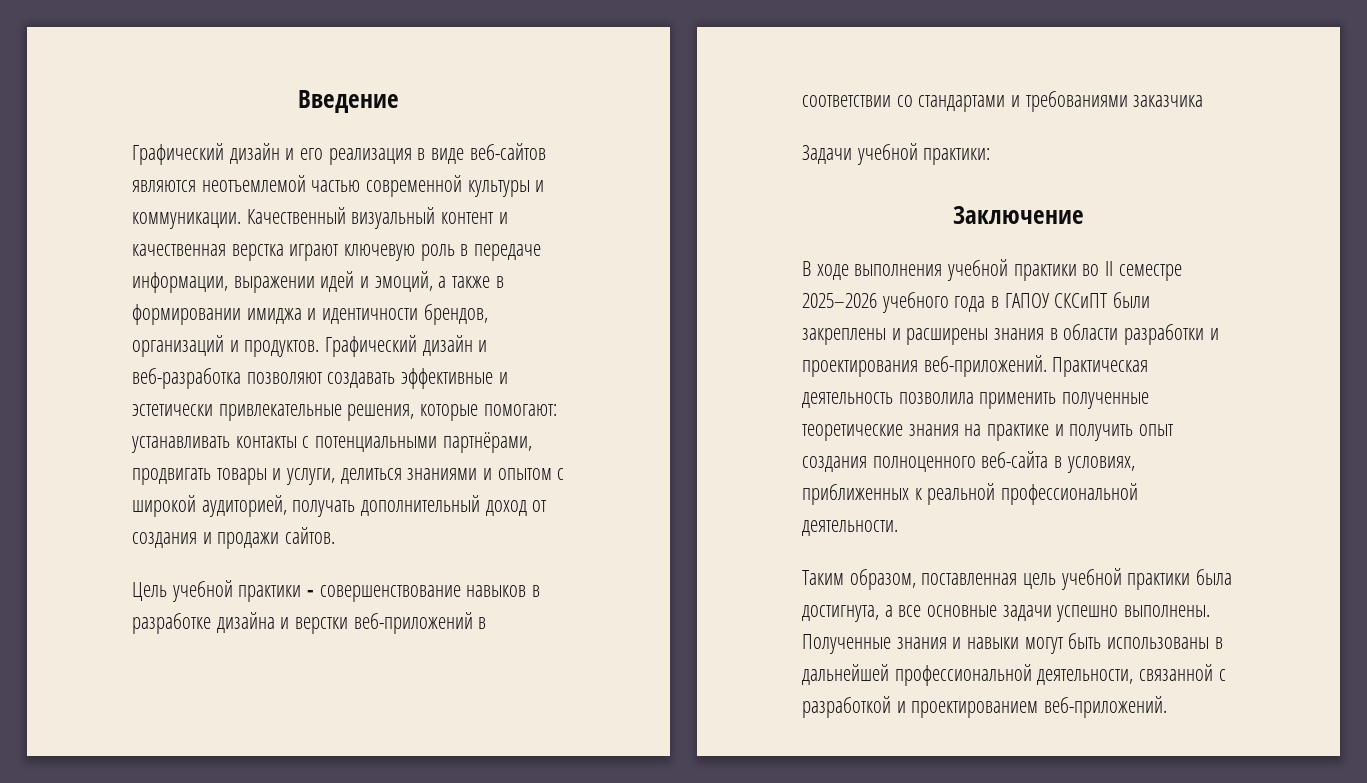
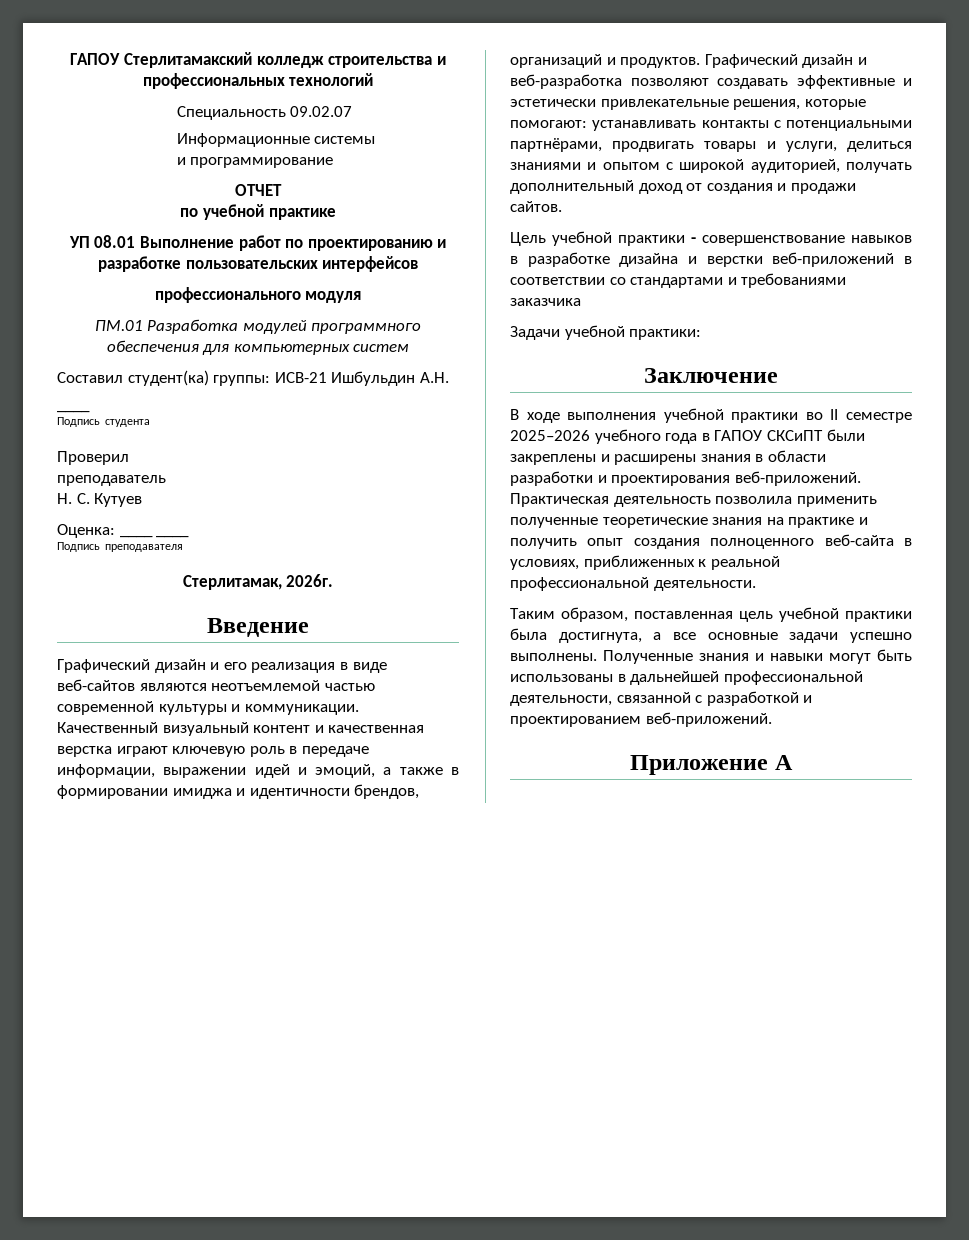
+ ГАПОУ Стерлитамакский колледж строительства и профессиональных технологий
+ Специальность 09.02.07
+ Информационные системы
+ и программирование
+ ОТЧЕТ
+ по учебной практике
+ УП 08.01 Выполнение работ по проектированию и разработке пользовательских интерфейсов
+ профессионального модуля
+ ПМ.01 Разработка модулей программного обеспечения для компьютерных систем
+ Составил студент(ка) группы: ИСВ-21 Ишбульдин А.Н.
+ ____
+ Подпись студента
+ Проверил
+ преподаватель
+ Н. С. Кутуев
+ Оценка: ____ ____
+ Подпись преподавателя
+ Стерлитамак, 2026г.
+ Приложение А

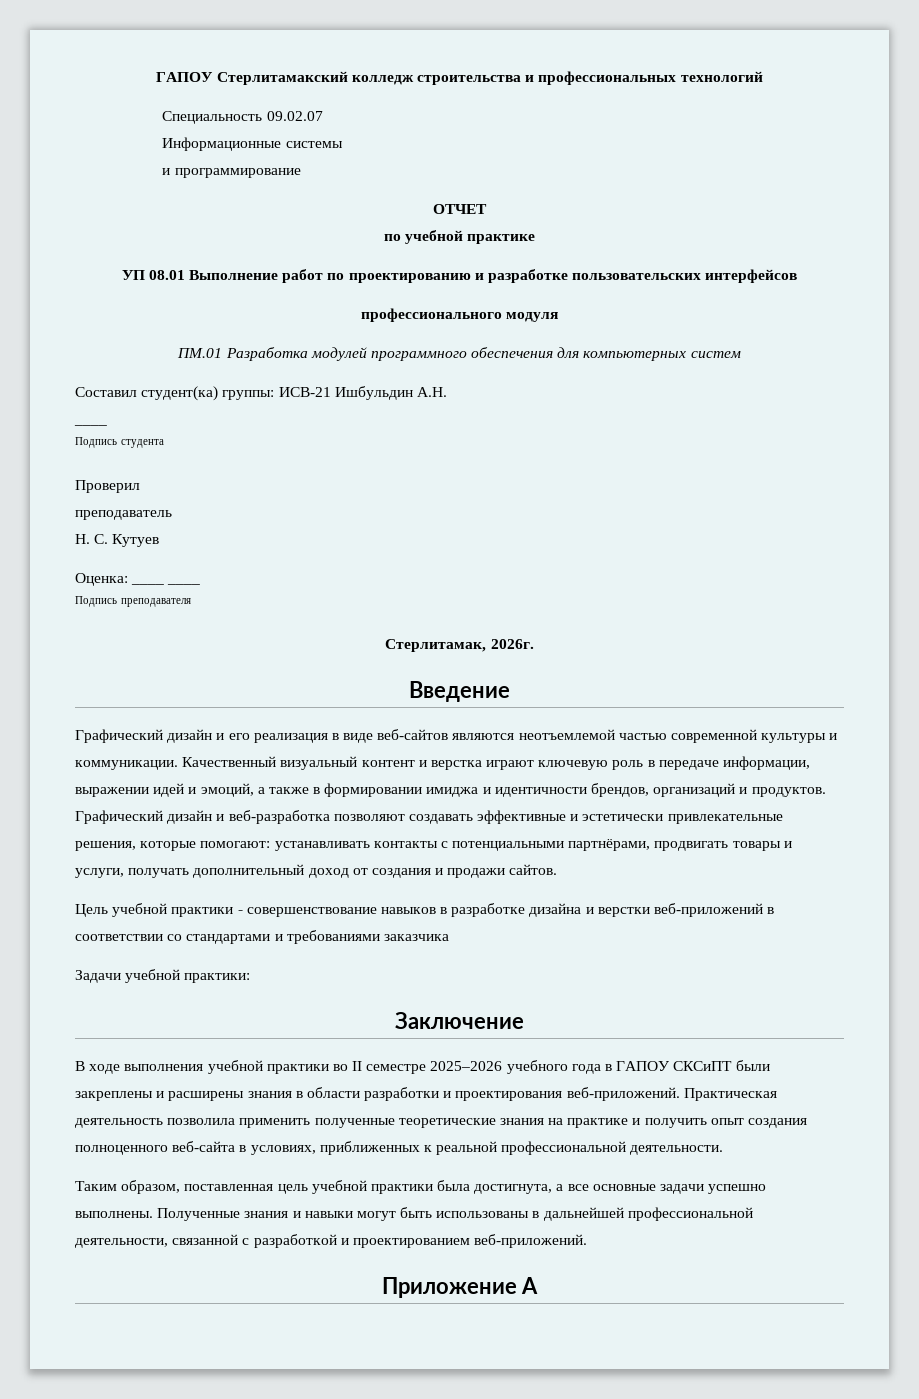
- Качественный визуальный контент и качественная верстка играют ключевую роль в передаче информации, выражении идей и эмоций, а также в формировании имиджа и идентичности брендов, организаций и продуктов.
+ Качественный визуальный контент и верстка играют ключевую роль в передаче информации, выражении идей и эмоций, а также в формировании имиджа и идентичности брендов, организаций и продуктов.
- Графический дизайн и веб-разработка позволяют создавать эффективные и эстетически привлекательные решения, которые помогают: устанавливать контакты с потенциальными партнёрами, продвигать товары и услуги, делиться знаниями и опытом с широкой аудиторией, получать дополнительный доход от создания и продажи сайтов.
+ Графический дизайн и веб-разработка позволяют создавать эффективные и эстетически привлекательные решения, которые помогают: устанавливать контакты с потенциальными партнёрами, продвигать товары и услуги, получать дополнительный доход от создания и продажи сайтов.

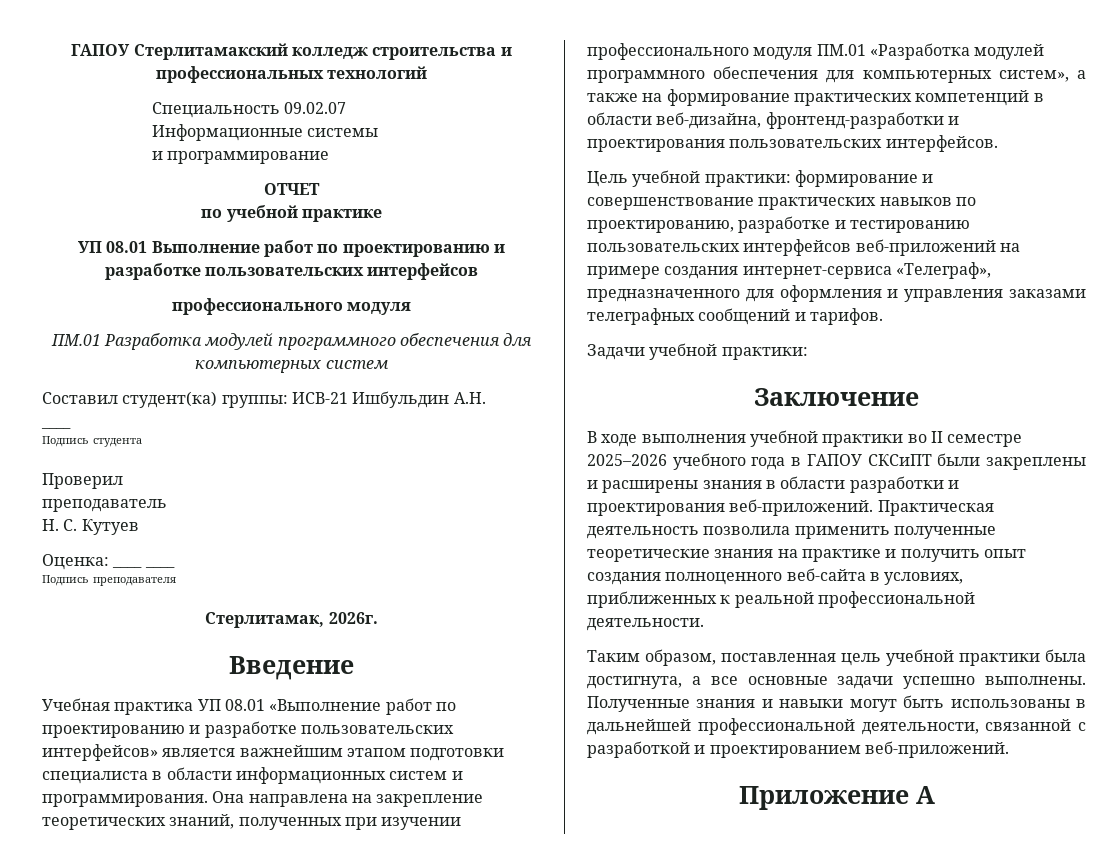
- Графический дизайн и его реализация в виде веб-сайтов являются неотъемлемой частью современной культуры и коммуникации. Качественный визуальный контент и верстка играют ключевую роль в передаче информации, выражении идей и эмоций, а также в формировании имиджа и идентичности брендов, организаций и продуктов. Графический дизайн и веб-разработка позволяют создавать эффективные и эстетически привлекательные решения, которые помогают: устанавливать контакты с потенциальными партнёрами, продвигать товары и услуги, получать дополнительный доход от создания и продажи сайтов.
- Цель учебной практики - совершенствование навыков в разработке дизайна и верстки веб-приложений в соответствии со стандартами и требованиями заказчика
+ Учебная практика УП 08.01 «Выполнение работ по проектированию и разработке пользовательских интерфейсов» является важнейшим этапом подготовки специалиста в области информационных систем и программирования. Она направлена на закрепление теоретических знаний, полученных при изучении профессионального модуля ПМ.01 «Разработка модулей программного обеспечения для компьютерных систем», а также на формирование практических компетенций в области веб-дизайна, фронтенд-разработки и проектирования пользовательских интерфейсов.
+ Цель учебной практики: формирование и совершенствование практических навыков по проектированию, разработке и тестированию пользовательских интерфейсов веб-приложений на примере создания интернет-сервиса «Телеграф», предназначенного для оформления и управления заказами телеграфных сообщений и тарифов.

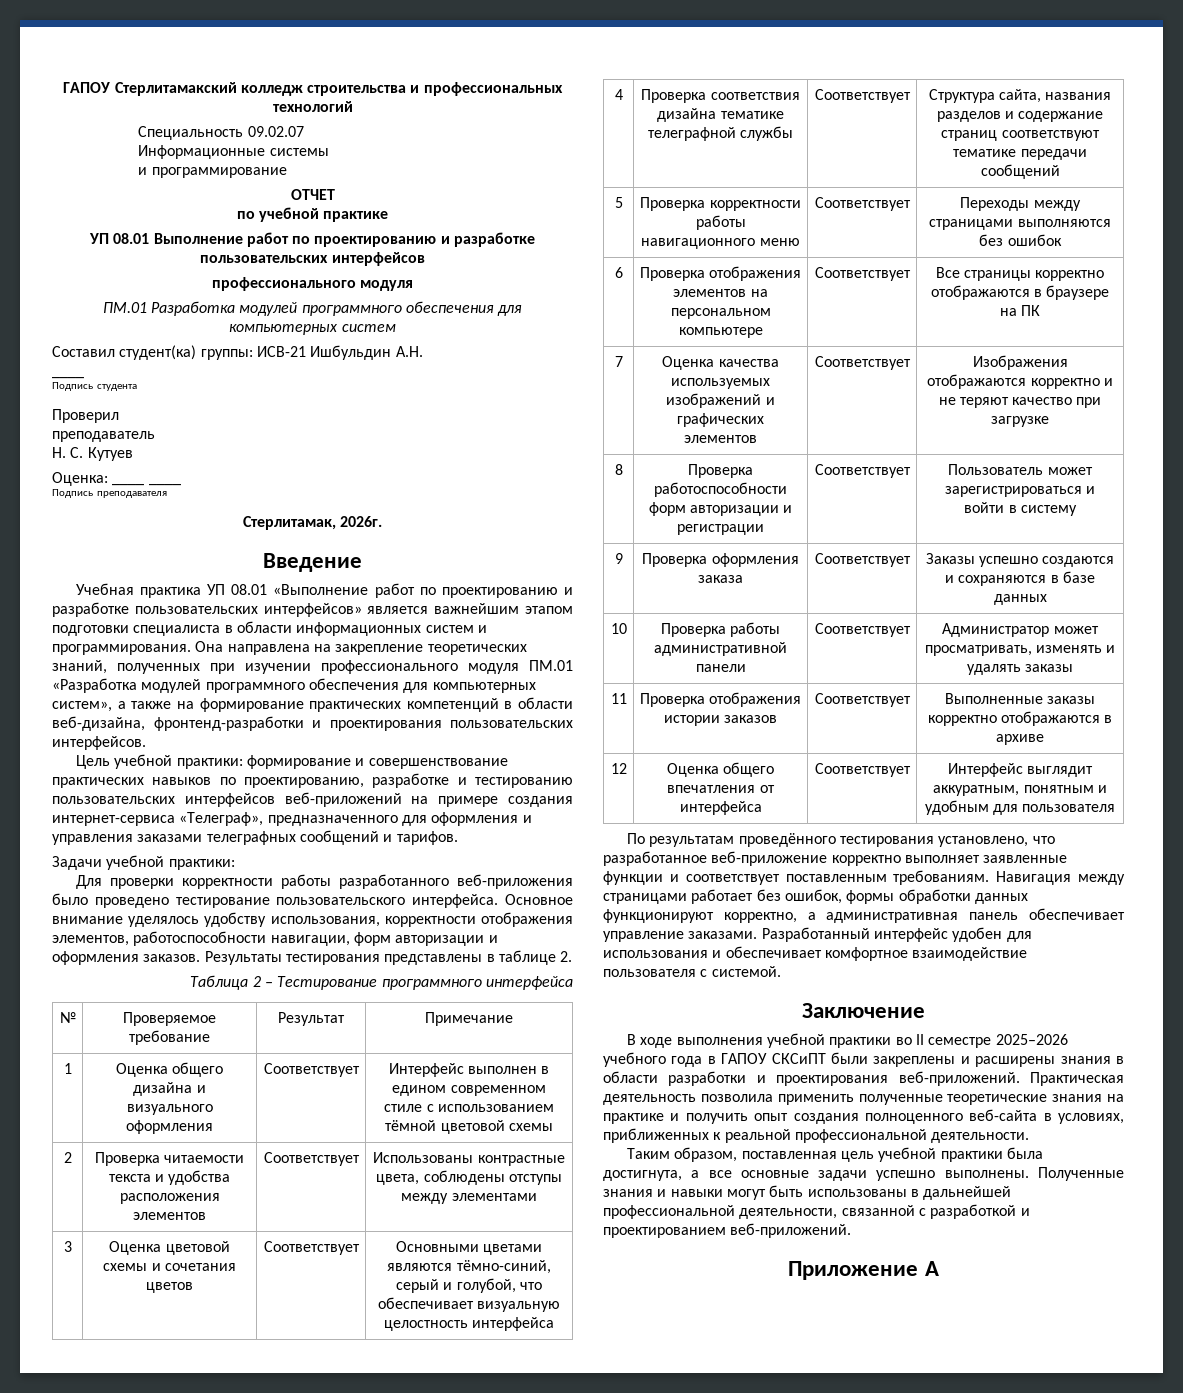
+ Для проверки корректности работы разработанного веб-приложения было проведено тестирование пользовательского интерфейса. Основное внимание уделялось удобству использования, корректности отображения элементов, работоспособности навигации, форм авторизации и оформления заказов. Результаты тестирования представлены в таблице 2.
+ Таблица 2 – Тестирование программного интерфейса
+ № | Проверяемое требование | Результат | Примечание
+ 1 | Оценка общего дизайна и визуального оформления | Соответствует | Интерфейс выполнен в едином современном стиле с использованием тёмной цветовой схемы
+ 2 | Проверка читаемости текста и удобства расположения элементов | Соответствует | Использованы контрастные цвета, соблюдены отступы между элементами
+ 3 | Оценка цветовой схемы и сочетания цветов | Соответствует | Основными цветами являются тёмно-синий, серый и голубой, что обеспечивает визуальную целостность интерфейса
+ 4 | Проверка соответствия дизайна тематике телеграфной службы | Соответствует | Структура сайта, названия разделов и содержание страниц соответствуют тематике передачи сообщений
+ 5 | Проверка корректности работы навигационного меню | Соответствует | Переходы между страницами выполняются без ошибок
+ 6 | Проверка отображения элементов на персональном компьютере | Соответствует | Все страницы корректно отображаются в браузере на ПК
+ 7 | Оценка качества используемых изображений и графических элементов | Соответствует | Изображения отображаются корректно и не теряют качество при загрузке
+ 8 | Проверка работоспособности форм авторизации и регистрации | Соответствует | Пользователь может зарегистрироваться и войти в систему
+ 9 | Проверка оформления заказа | Соответствует | Заказы успешно создаются и сохраняются в базе данных
+ 10 | Проверка работы административной панели | Соответствует | Администратор может просматривать, изменять и удалять заказы
+ 11 | Проверка отображения истории заказов | Соответствует | Выполненные заказы корректно отображаются в архиве
+ 12 | Оценка общего впечатления от интерфейса | Соответствует | Интерфейс выглядит аккуратным, понятным и удобным для пользователя
+ По результатам проведённого тестирования установлено, что разработанное веб-приложение корректно выполняет заявленные функции и соответствует поставленным требованиям. Навигация между страницами работает без ошибок, формы обработки данных функционируют корректно, а административная панель обеспечивает управление заказами. Разработанный интерфейс удобен для использования и обеспечивает комфортное взаимодействие пользователя с системой.

